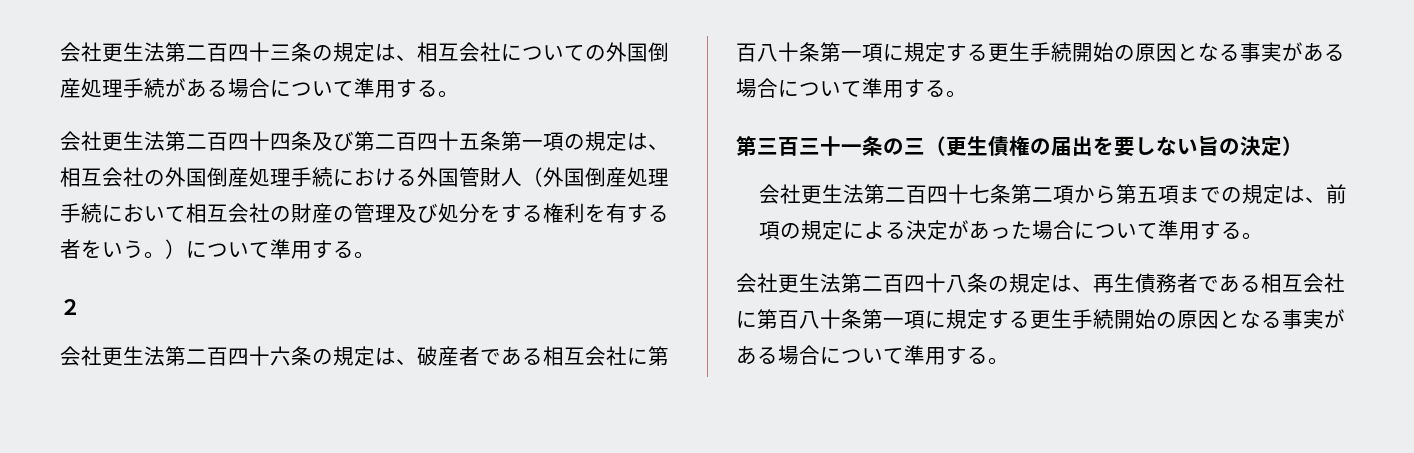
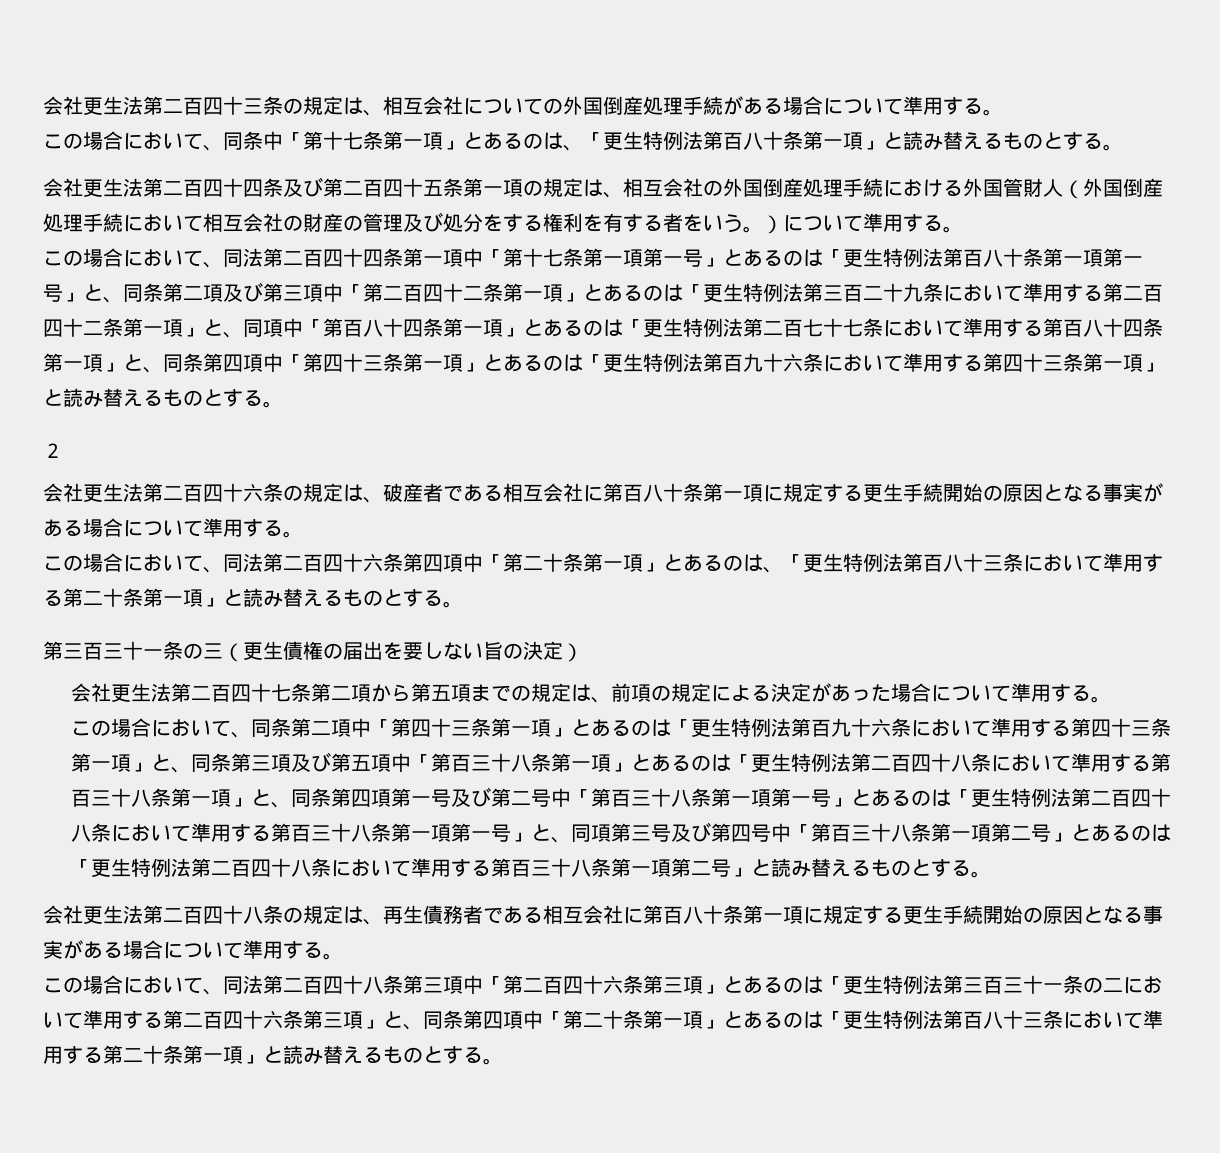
+ この場合において、同条中「第十七条第一項」とあるのは、「更生特例法第百八十条第一項」と読み替えるものとする。
+ この場合において、同法第二百四十四条第一項中「第十七条第一項第一号」とあるのは「更生特例法第百八十条第一項第一号」と、同条第二項及び第三項中「第二百四十二条第一項」とあるのは「更生特例法第三百二十九条において準用する第二百四十二条第一項」と、同項中「第百八十四条第一項」とあるのは「更生特例法第二百七十七条において準用する第百八十四条第一項」と、同条第四項中「第四十三条第一項」とあるのは「更生特例法第百九十六条において準用する第四十三条第一項」と読み替えるものとする。
+ この場合において、同法第二百四十六条第四項中「第二十条第一項」とあるのは、「更生特例法第百八十三条において準用する第二十条第一項」と読み替えるものとする。
+ この場合において、同条第二項中「第四十三条第一項」とあるのは「更生特例法第百九十六条において準用する第四十三条第一項」と、同条第三項及び第五項中「第百三十八条第一項」とあるのは「更生特例法第二百四十八条において準用する第百三十八条第一項」と、同条第四項第一号及び第二号中「第百三十八条第一項第一号」とあるのは「更生特例法第二百四十八条において準用する第百三十八条第一項第一号」と、同項第三号及び第四号中「第百三十八条第一項第二号」とあるのは「更生特例法第二百四十八条において準用する第百三十八条第一項第二号」と読み替えるものとする。
+ この場合において、同法第二百四十八条第三項中「第二百四十六条第三項」とあるのは「更生特例法第三百三十一条の二において準用する第二百四十六条第三項」と、同条第四項中「第二十条第一項」とあるのは「更生特例法第百八十三条において準用する第二十条第一項」と読み替えるものとする。

